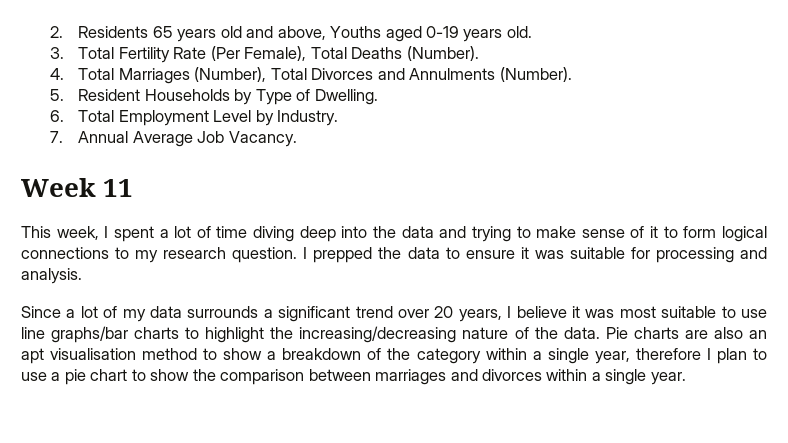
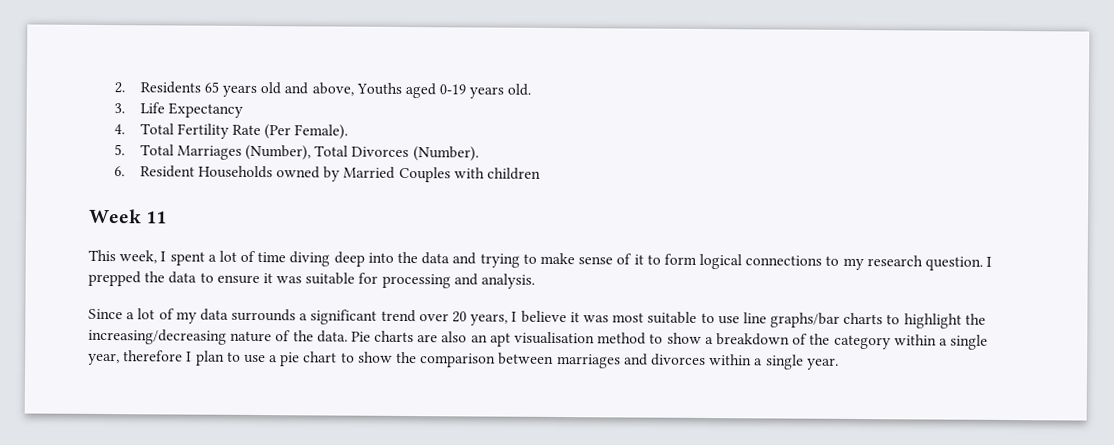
- 3. Total Fertility Rate (Per Female), Total Deaths (Number).
- 4. Total Marriages (Number), Total Divorces and Annulments (Number).
- 5. Resident Households by Type of Dwelling.
- 6. Total Employment Level by Industry.
- 7. Annual Average Job Vacancy.
+ 3. Life Expectancy
+ 4. Total Fertility Rate (Per Female).
+ 5. Total Marriages (Number), Total Divorces (Number).
+ 6. Resident Households owned by Married Couples with children

